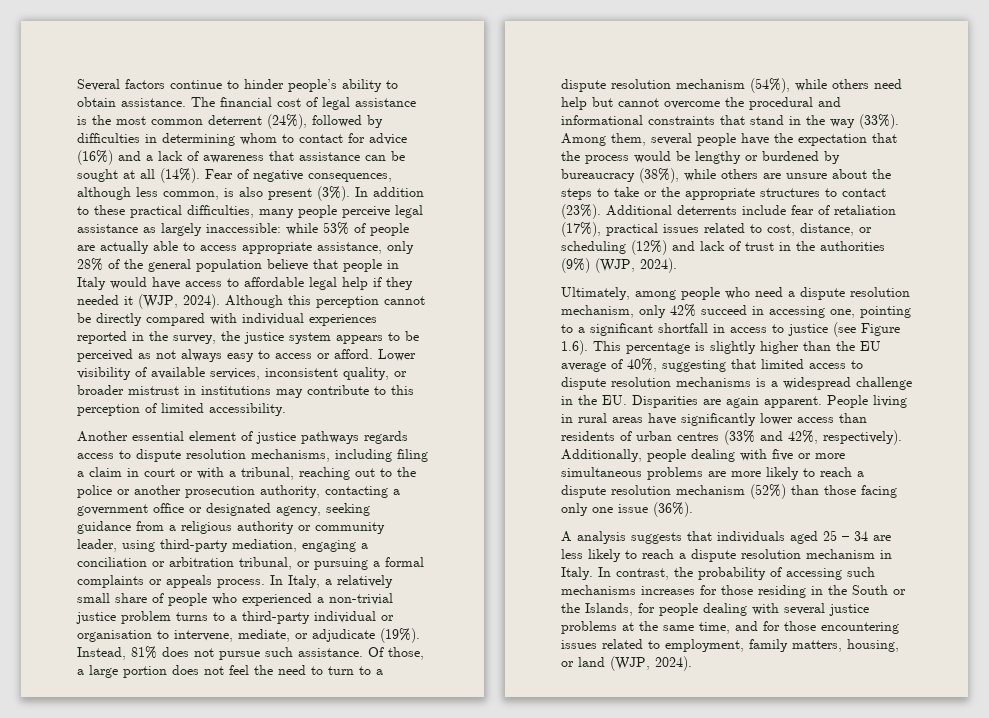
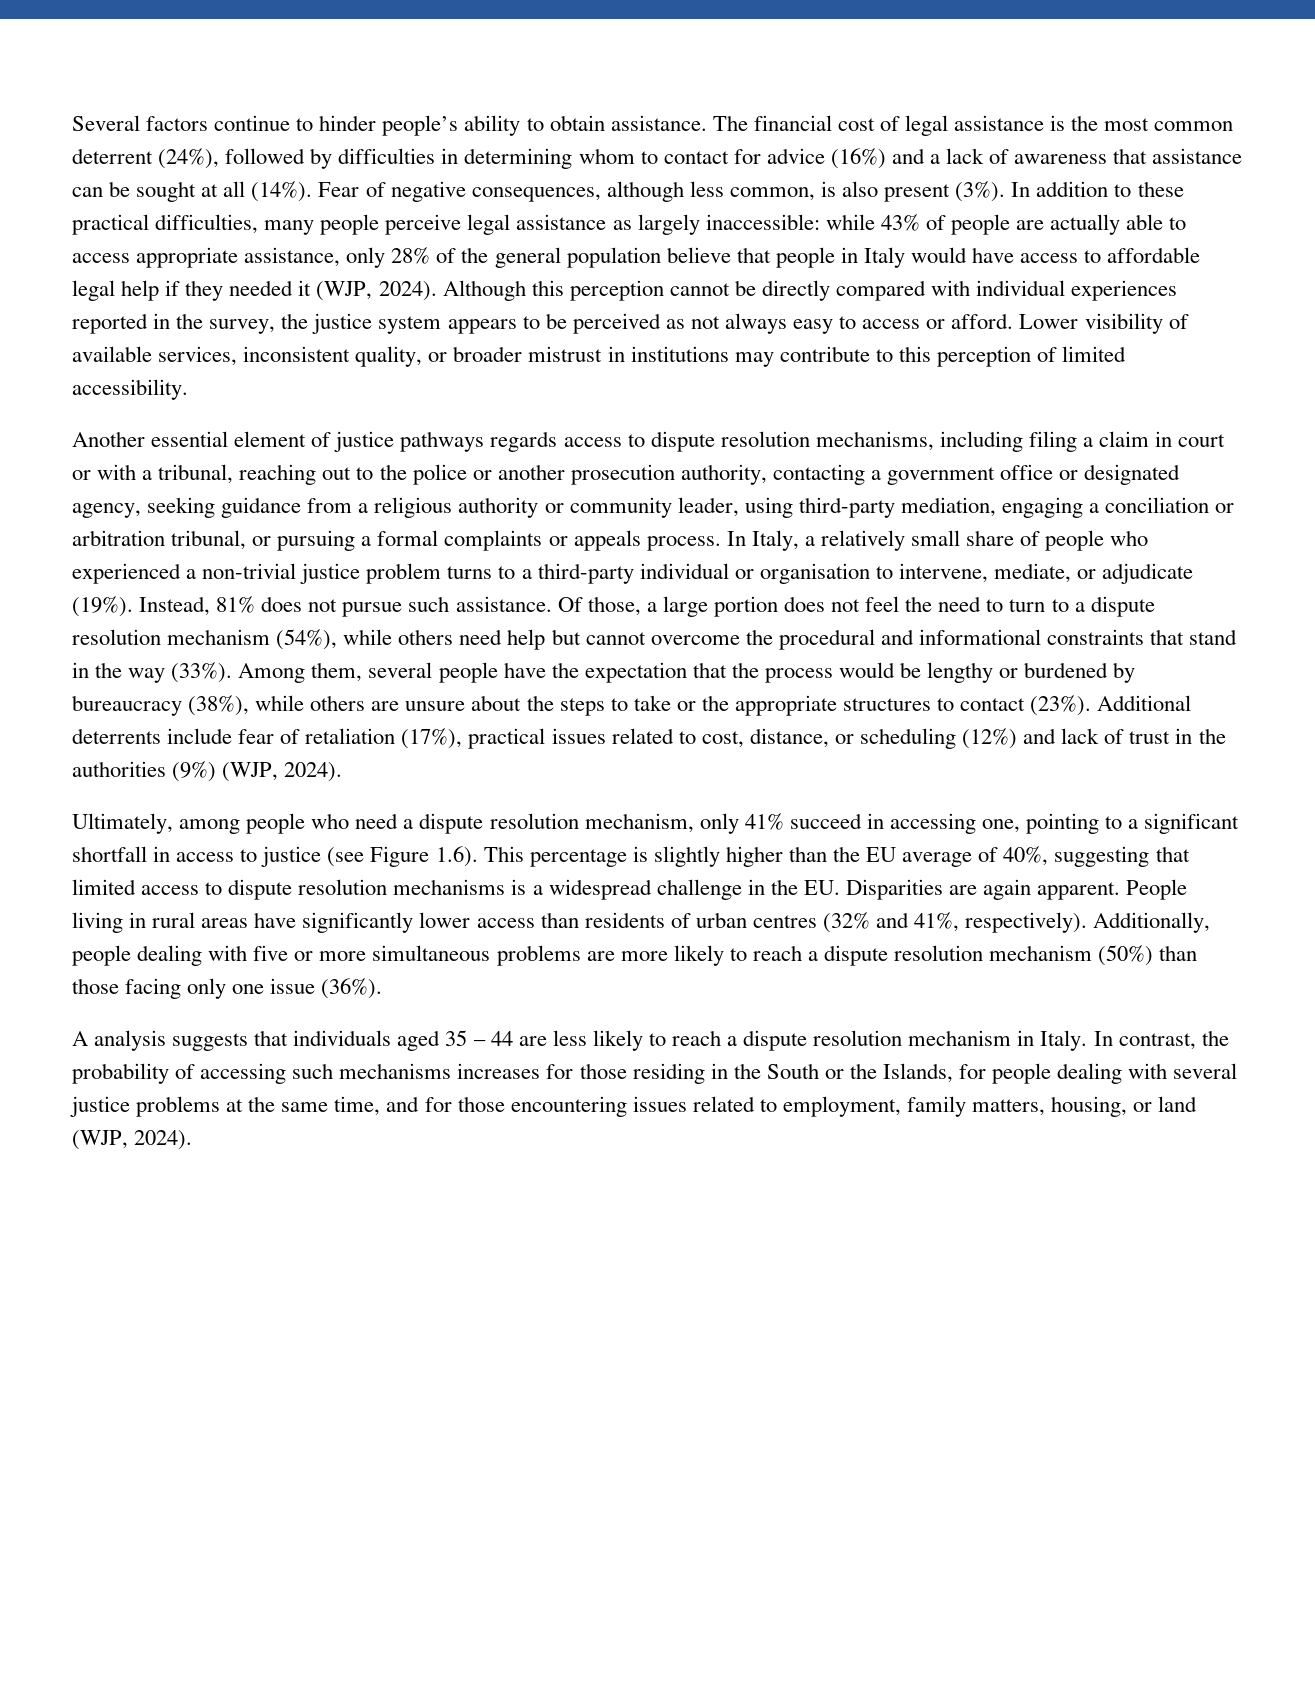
- In addition to these practical difficulties, many people perceive legal assistance as largely inaccessible: while 53% of people are actually able to access appropriate assistance, only 28% of the general population believe that people in Italy would have access to affordable legal help if they needed it (WJP, 2024).
+ In addition to these practical difficulties, many people perceive legal assistance as largely inaccessible: while 43% of people are actually able to access appropriate assistance, only 28% of the general population believe that people in Italy would have access to affordable legal help if they needed it (WJP, 2024).
- Ultimately, among people who need a dispute resolution mechanism, only 42% succeed in accessing one, pointing to a significant shortfall in access to justice (see Figure 1.6). This percentage is slightly higher than the EU average of 40%, suggesting that limited access to dispute resolution mechanisms is a widespread challenge in the EU. Disparities are again apparent.
+ Ultimately, among people who need a dispute resolution mechanism, only 41% succeed in accessing one, pointing to a significant shortfall in access to justice (see Figure 1.6). This percentage is slightly higher than the EU average of 40%, suggesting that limited access to dispute resolution mechanisms is a widespread challenge in the EU. Disparities are again apparent.
- People living in rural areas have significantly lower access than residents of urban centres (33% and 42%, respectively).
+ People living in rural areas have significantly lower access than residents of urban centres (32% and 41%, respectively).
- Additionally, people dealing with five or more simultaneous problems are more likely to reach a dispute resolution mechanism (52%) than those facing only one issue (36%).
+ Additionally, people dealing with five or more simultaneous problems are more likely to reach a dispute resolution mechanism (50%) than those facing only one issue (36%).
- A analysis suggests that individuals aged 25 – 34 are less likely to reach a dispute resolution mechanism in Italy.
+ A analysis suggests that individuals aged 35 – 44 are less likely to reach a dispute resolution mechanism in Italy.

